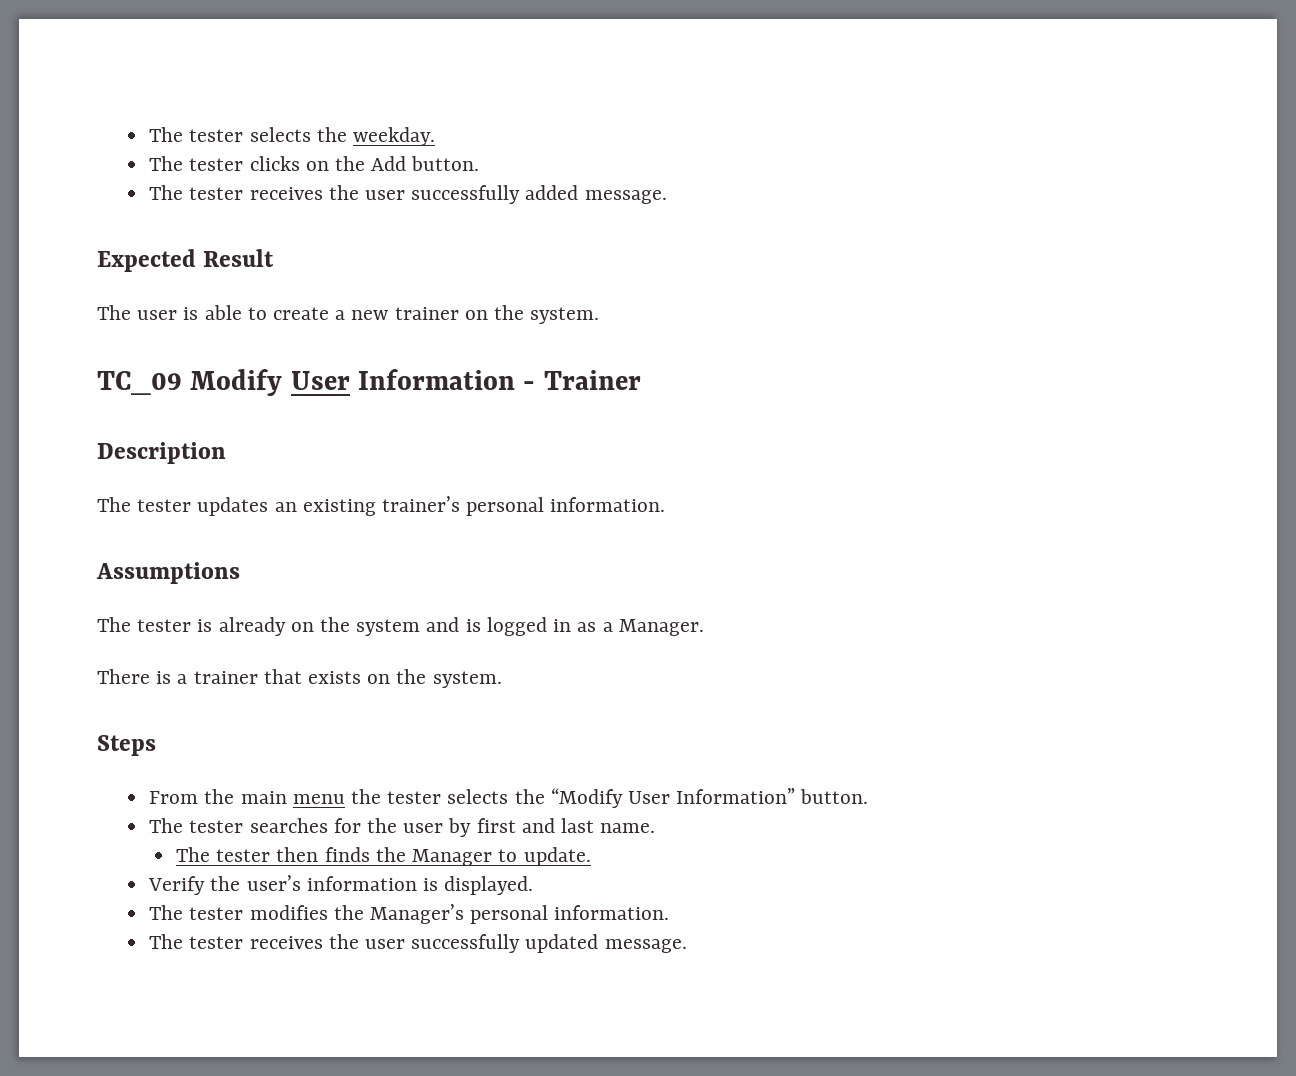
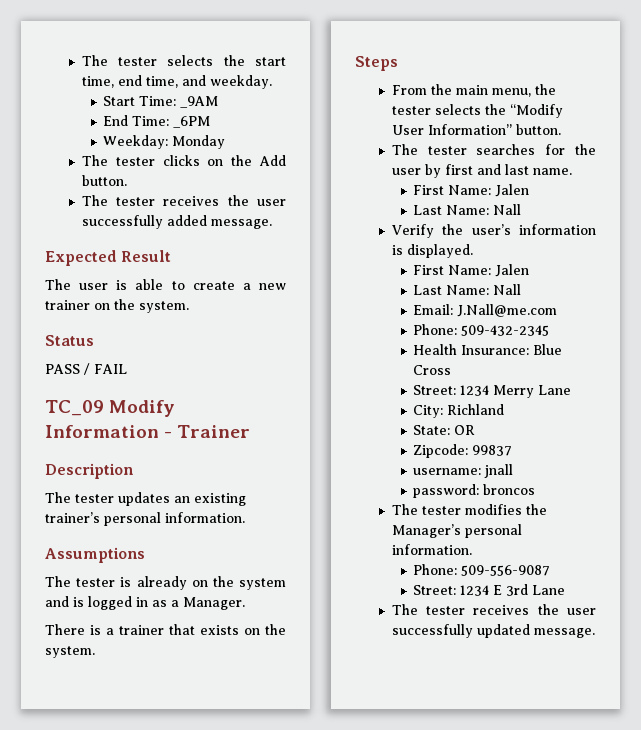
- The tester selects the weekday.
+ The tester selects the start time, end time, and weekday.
+ Start Time: _9AM
+ End Time: _6PM
+ Weekday: Monday
+ Status
+ PASS / FAIL
- TC_09 Modify User Information - Trainer
+ TC_09 Modify Information - Trainer
- From the main menu the tester selects the “Modify User Information” button.
+ From the main menu, the tester selects the “Modify User Information” button.
  The tester searches for the user by first and last name.
- The tester then finds the Manager to update.
+ First Name: Jalen
+ Last Name: Nall
  Verify the user’s information is displayed.
+ First Name: Jalen
+ Last Name: Nall
+ Email: J.Nall@me.com
+ Phone: 509-432-2345
+ Health Insurance: Blue Cross
+ Street: 1234 Merry Lane
+ City: Richland
+ State: OR
+ Zipcode: 99837
+ username: jnall
+ password: broncos
+ Phone: 509-556-9087
+ Street: 1234 E 3rd Lane

